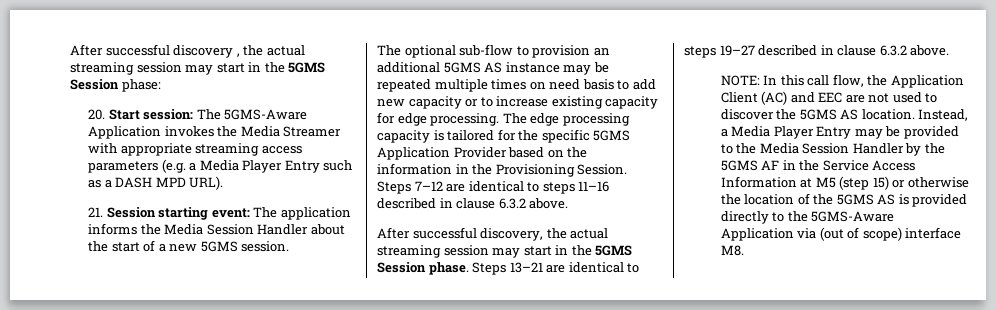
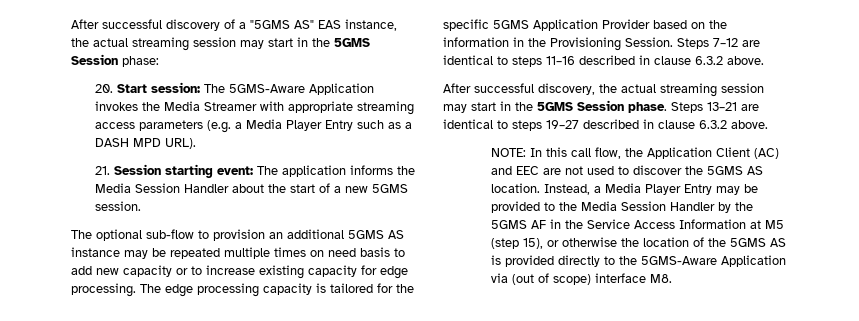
- After successful discovery , the actual streaming session may start in the 5GMS Session phase:
+ After successful discovery of a "5GMS AS" EAS instance, the actual streaming session may start in the 5GMS Session phase:
- Instead, a Media Player Entry may be provided to the Media Session Handler by the 5GMS AF in the Service Access Information at M5 (step 15) or otherwise the location of the 5GMS AS is provided directly to the 5GMS-Aware Application via (out of scope) interface M8.
+ Instead, a Media Player Entry may be provided to the Media Session Handler by the 5GMS AF in the Service Access Information at M5 (step 15), or otherwise the location of the 5GMS AS is provided directly to the 5GMS-Aware Application via (out of scope) interface M8.

